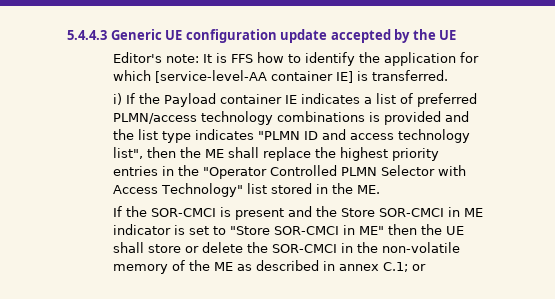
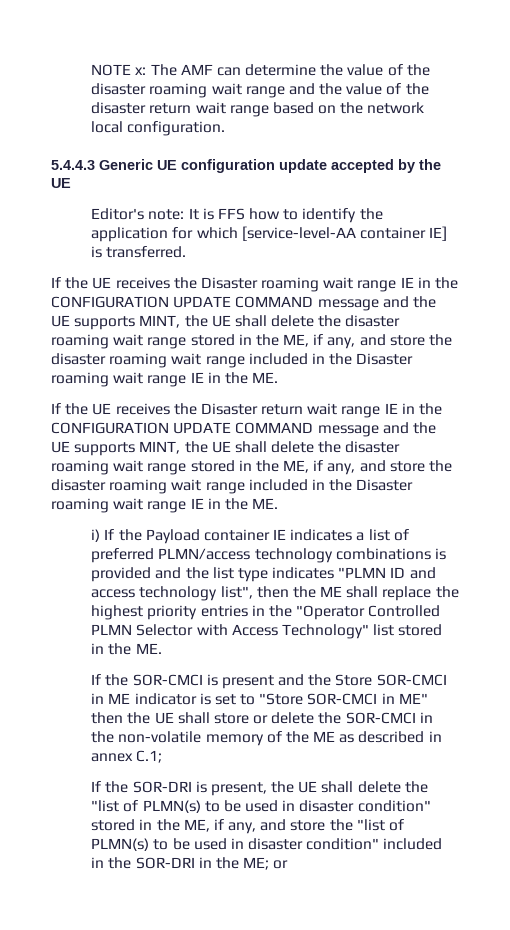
+ NOTE x: The AMF can determine the value of the disaster roaming wait range and the value of the disaster return wait range based on the network local configuration.
+ If the UE receives the Disaster roaming wait range IE in the CONFIGURATION UPDATE COMMAND message and the UE supports MINT, the UE shall delete the disaster roaming wait range stored in the ME, if any, and store the disaster roaming wait range included in the Disaster roaming wait range IE in the ME.
+ If the UE receives the Disaster return wait range IE in the CONFIGURATION UPDATE COMMAND message and the UE supports MINT, the UE shall delete the disaster roaming wait range stored in the ME, if any, and store the disaster roaming wait range included in the Disaster roaming wait range IE in the ME.
- If the SOR-CMCI is present and the Store SOR-CMCI in ME indicator is set to "Store SOR-CMCI in ME" then the UE shall store or delete the SOR-CMCI in the non-volatile memory of the ME as described in annex C.1; or
+ If the SOR-CMCI is present and the Store SOR-CMCI in ME indicator is set to "Store SOR-CMCI in ME" then the UE shall store or delete the SOR-CMCI in the non-volatile memory of the ME as described in annex C.1;
+ If the SOR-DRI is present, the UE shall delete the "list of PLMN(s) to be used in disaster condition" stored in the ME, if any, and store the "list of PLMN(s) to be used in disaster condition" included in the SOR-DRI in the ME; or

